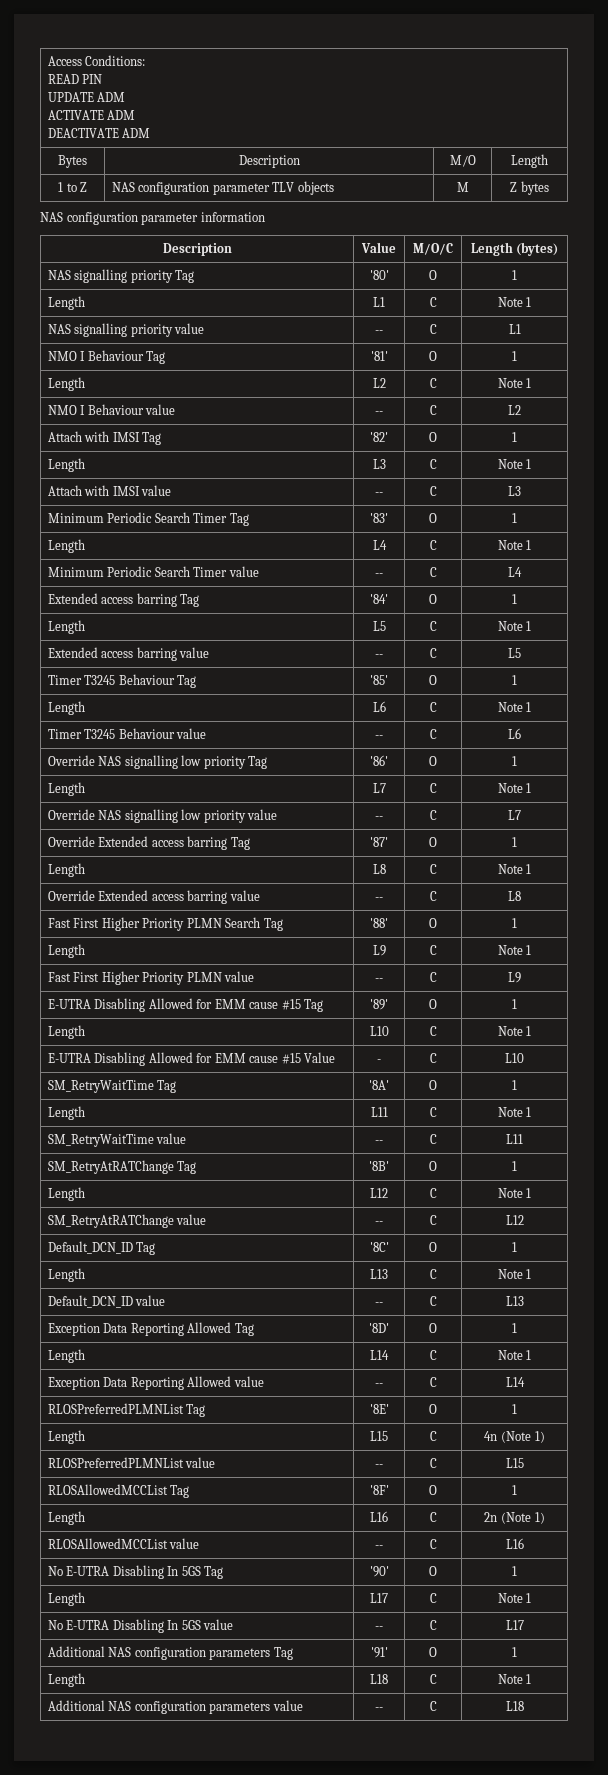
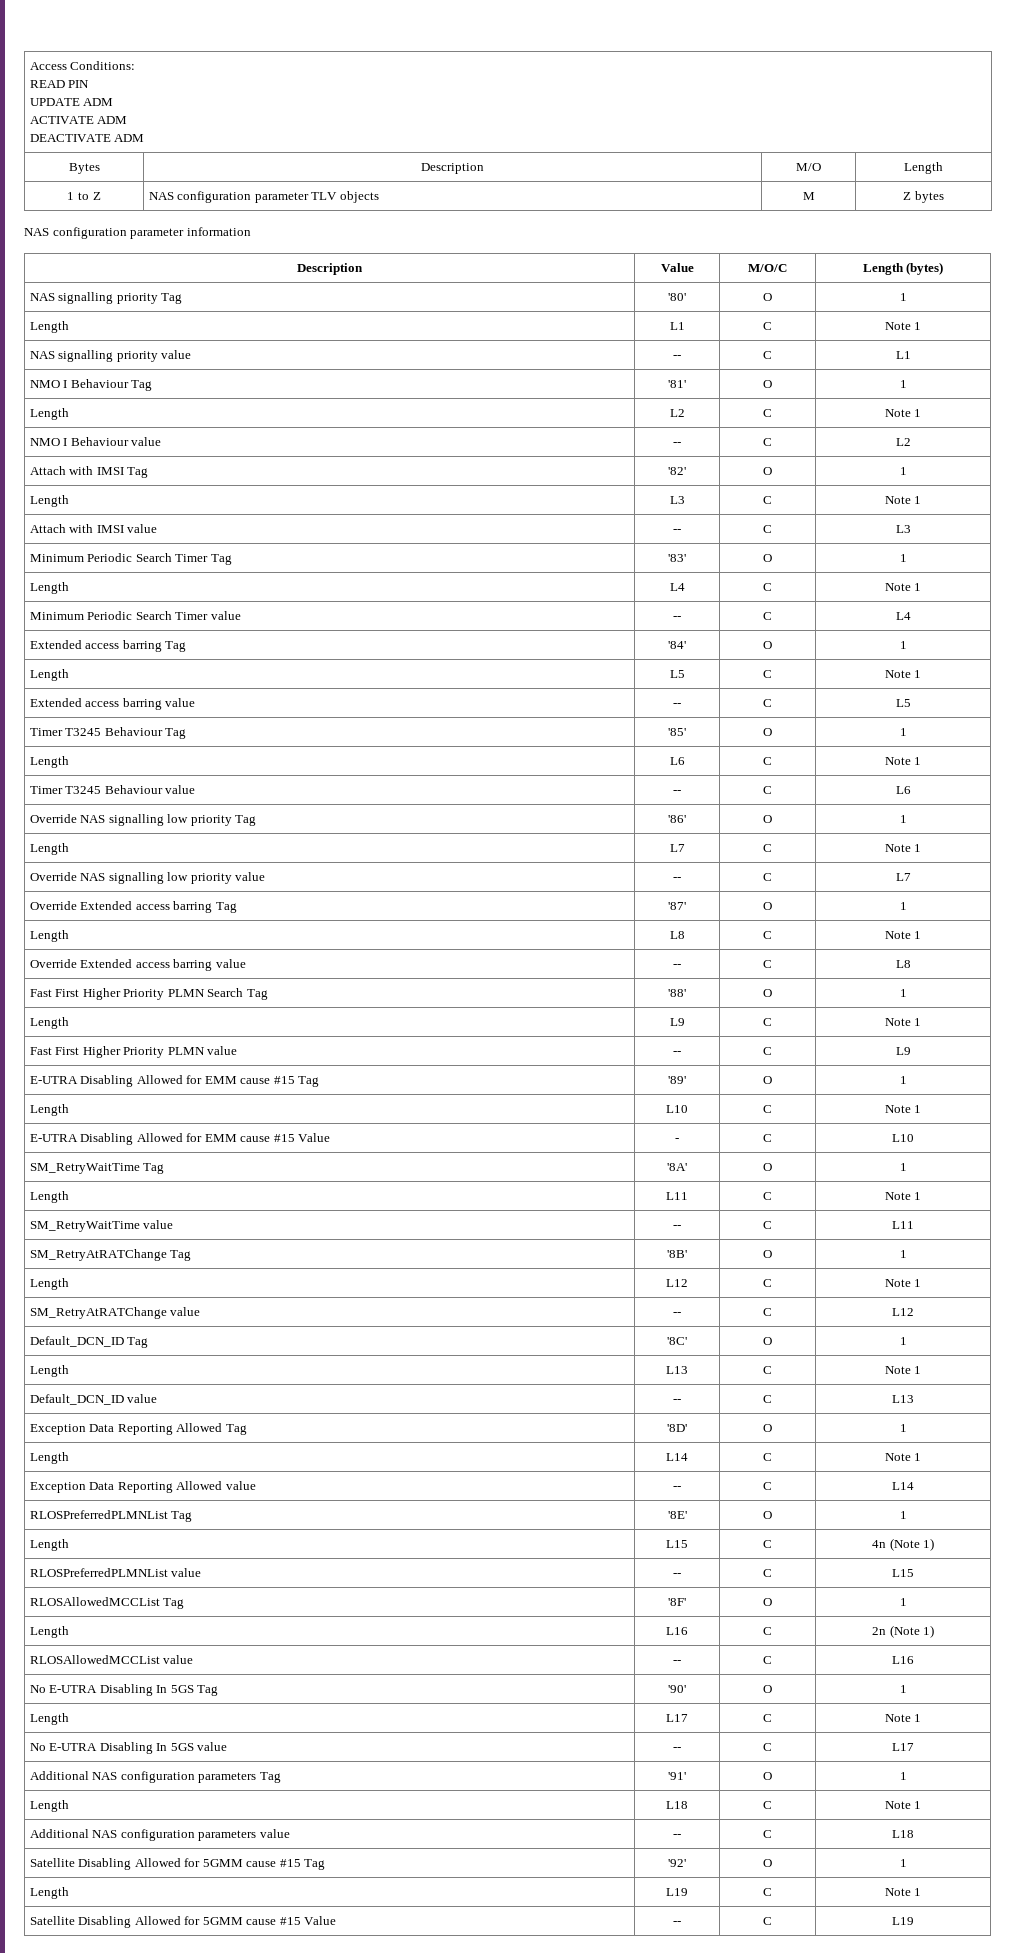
+ Satellite Disabling Allowed for 5GMM cause #15 Tag | '92' | O | 1
+ Length | L19 | C | Note 1
+ Satellite Disabling Allowed for 5GMM cause #15 Value | -- | C | L19

